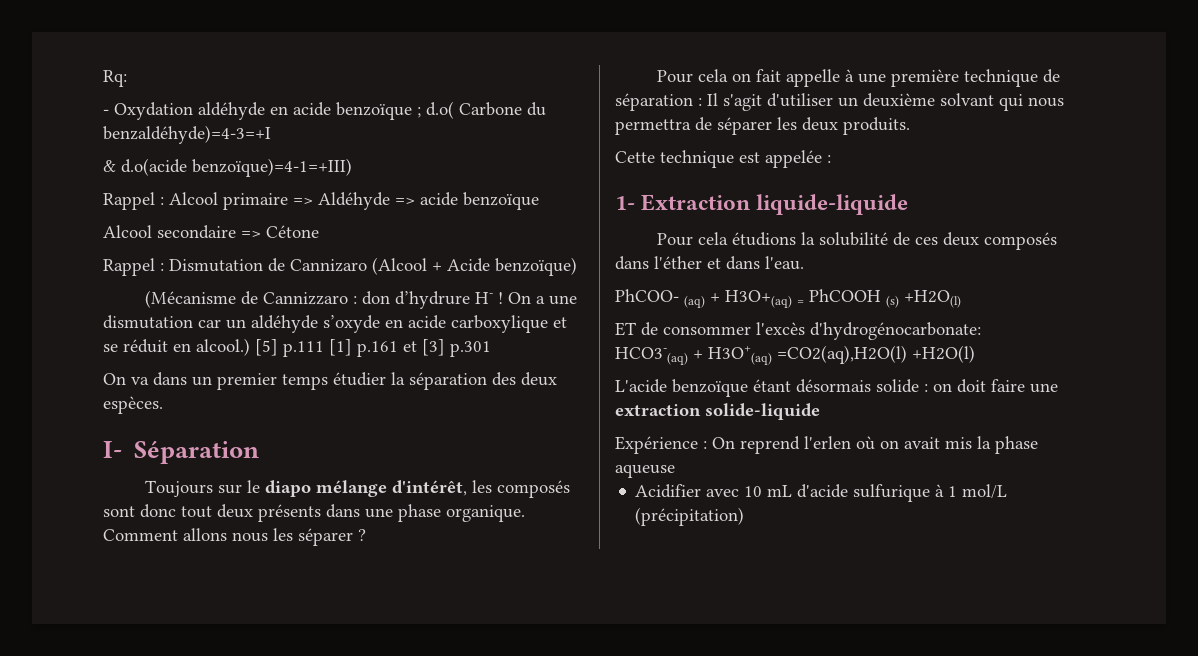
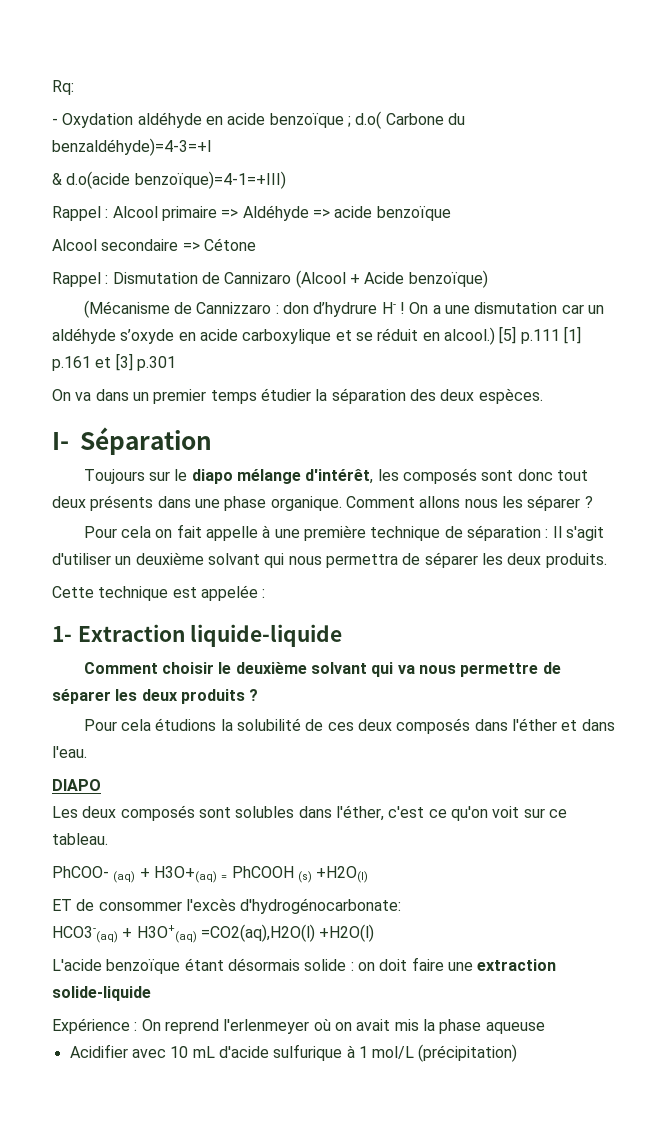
+ Comment choisir le deuxième solvant qui va nous permettre de séparer les deux produits ?
+ DIAPO
+ Les deux composés sont solubles dans l'éther, c'est ce qu'on voit sur ce tableau.
- Expérience : On reprend l'erlen où on avait mis la phase aqueuse
+ Expérience : On reprend l'erlenmeyer où on avait mis la phase aqueuse

